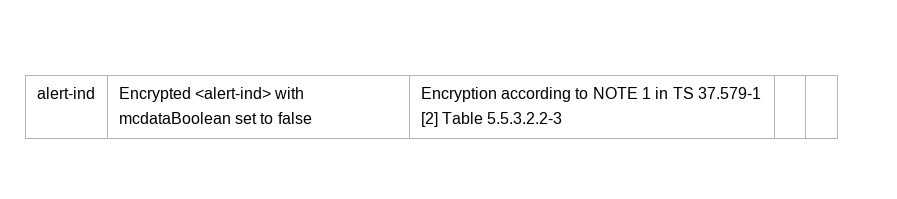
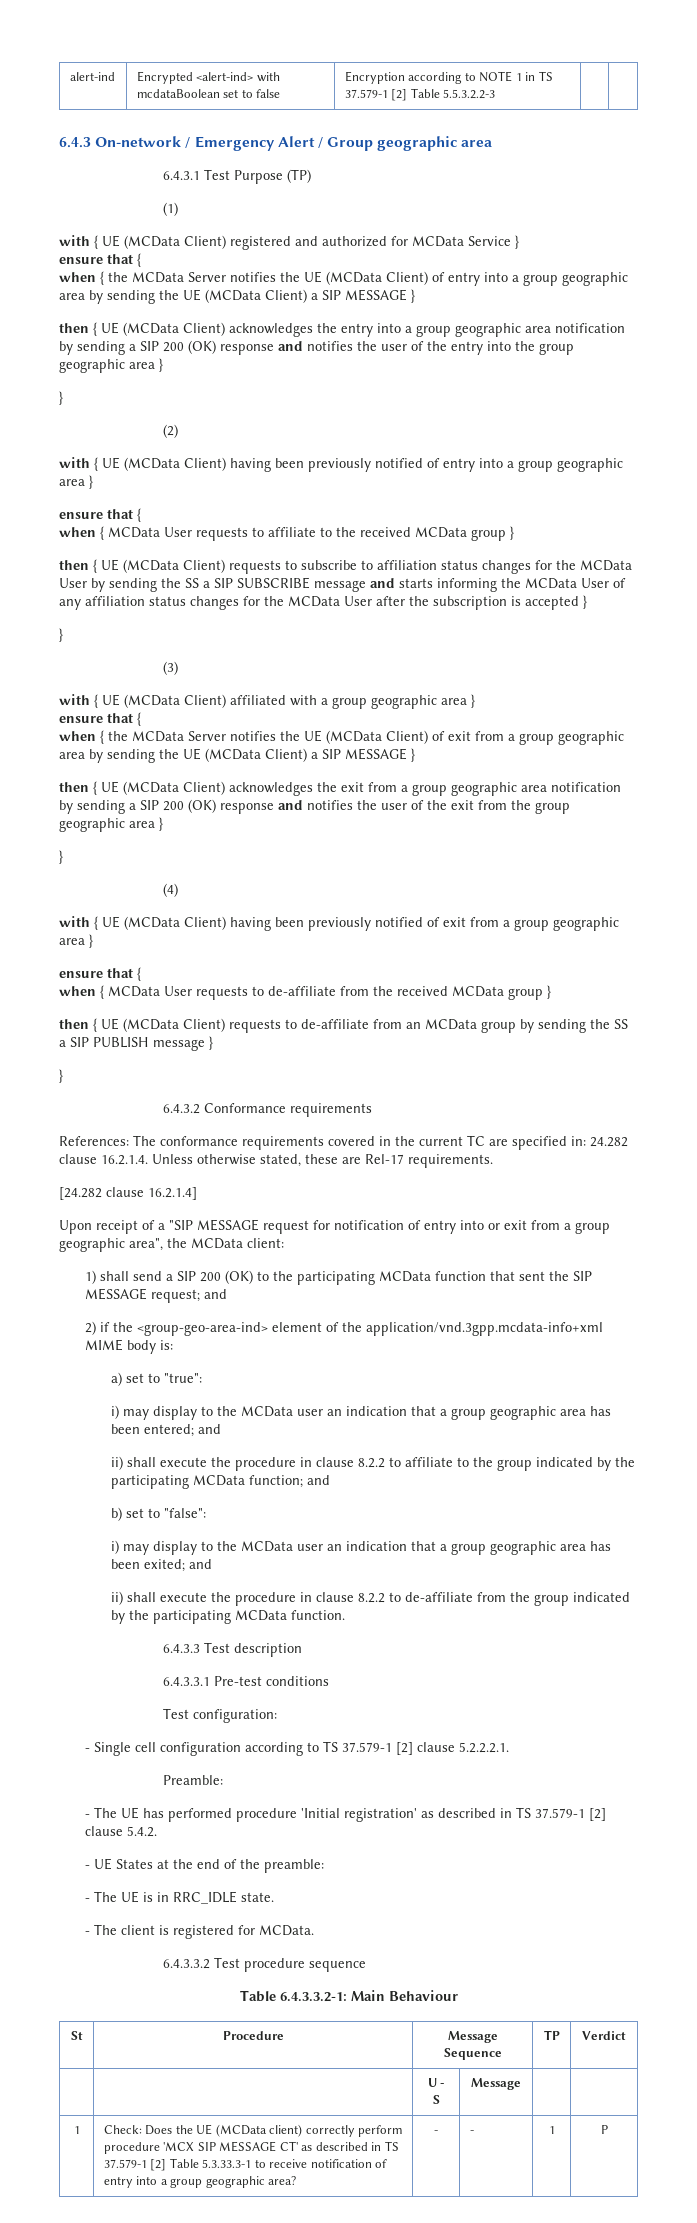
+ 6.4.3 On-network / Emergency Alert / Group geographic area
+ 6.4.3.1 Test Purpose (TP)
+ (1)
+ with { UE (MCData Client) registered and authorized for MCData Service }
+ ensure that {
+ when { the MCData Server notifies the UE (MCData Client) of entry into a group geographic area by sending the UE (MCData Client) a SIP MESSAGE }
+ then { UE (MCData Client) acknowledges the entry into a group geographic area notification by sending a SIP 200 (OK) response and notifies the user of the entry into the group geographic area }
+ }
+ (2)
+ with { UE (MCData Client) having been previously notified of entry into a group geographic area }
+ ensure that {
+ when { MCData User requests to affiliate to the received MCData group }
+ then { UE (MCData Client) requests to subscribe to affiliation status changes for the MCData User by sending the SS a SIP SUBSCRIBE message and starts informing the MCData User of any affiliation status changes for the MCData User after the subscription is accepted }
+ }
+ (3)
+ with { UE (MCData Client) affiliated with a group geographic area }
+ ensure that {
+ when { the MCData Server notifies the UE (MCData Client) of exit from a group geographic area by sending the UE (MCData Client) a SIP MESSAGE }
+ then { UE (MCData Client) acknowledges the exit from a group geographic area notification by sending a SIP 200 (OK) response and notifies the user of the exit from the group geographic area }
+ }
+ (4)
+ with { UE (MCData Client) having been previously notified of exit from a group geographic area }
+ ensure that {
+ when { MCData User requests to de-affiliate from the received MCData group }
+ then { UE (MCData Client) requests to de-affiliate from an MCData group by sending the SS a SIP PUBLISH message }
+ }
+ 6.4.3.2 Conformance requirements
+ References: The conformance requirements covered in the current TC are specified in: 24.282 clause 16.2.1.4. Unless otherwise stated, these are Rel-17 requirements.
+ [24.282 clause 16.2.1.4]
+ Upon receipt of a "SIP MESSAGE request for notification of entry into or exit from a group geographic area", the MCData client:
+ 1) shall send a SIP 200 (OK) to the participating MCData function that sent the SIP MESSAGE request; and
+ 2) if the <group-geo-area-ind> element of the application/vnd.3gpp.mcdata-info+xml MIME body is:
+ a) set to "true":
+ i) may display to the MCData user an indication that a group geographic area has been entered; and
+ ii) shall execute the procedure in clause 8.2.2 to affiliate to the group indicated by the participating MCData function; and
+ b) set to "false":
+ i) may display to the MCData user an indication that a group geographic area has been exited; and
+ ii) shall execute the procedure in clause 8.2.2 to de-affiliate from the group indicated by the participating MCData function.
+ 6.4.3.3 Test description
+ 6.4.3.3.1 Pre-test conditions
+ Test configuration:
+ - Single cell configuration according to TS 37.579-1 [2] clause 5.2.2.2.1.
+ Preamble:
+ - The UE has performed procedure 'Initial registration' as described in TS 37.579-1 [2] clause 5.4.2.
+ - UE States at the end of the preamble:
+ - The UE is in RRC_IDLE state.
+ - The client is registered for MCData.
+ 6.4.3.3.2 Test procedure sequence
+ Table 6.4.3.3.2-1: Main Behaviour
+ St | Procedure | Message Sequence | TP | Verdict
+ | | U - S | Message | |
+ 1 | Check: Does the UE (MCData client) correctly perform procedure 'MCX SIP MESSAGE CT' as described in TS 37.579-1 [2] Table 5.3.33.3-1 to receive notification of entry into a group geographic area? | - | - | 1 | P

